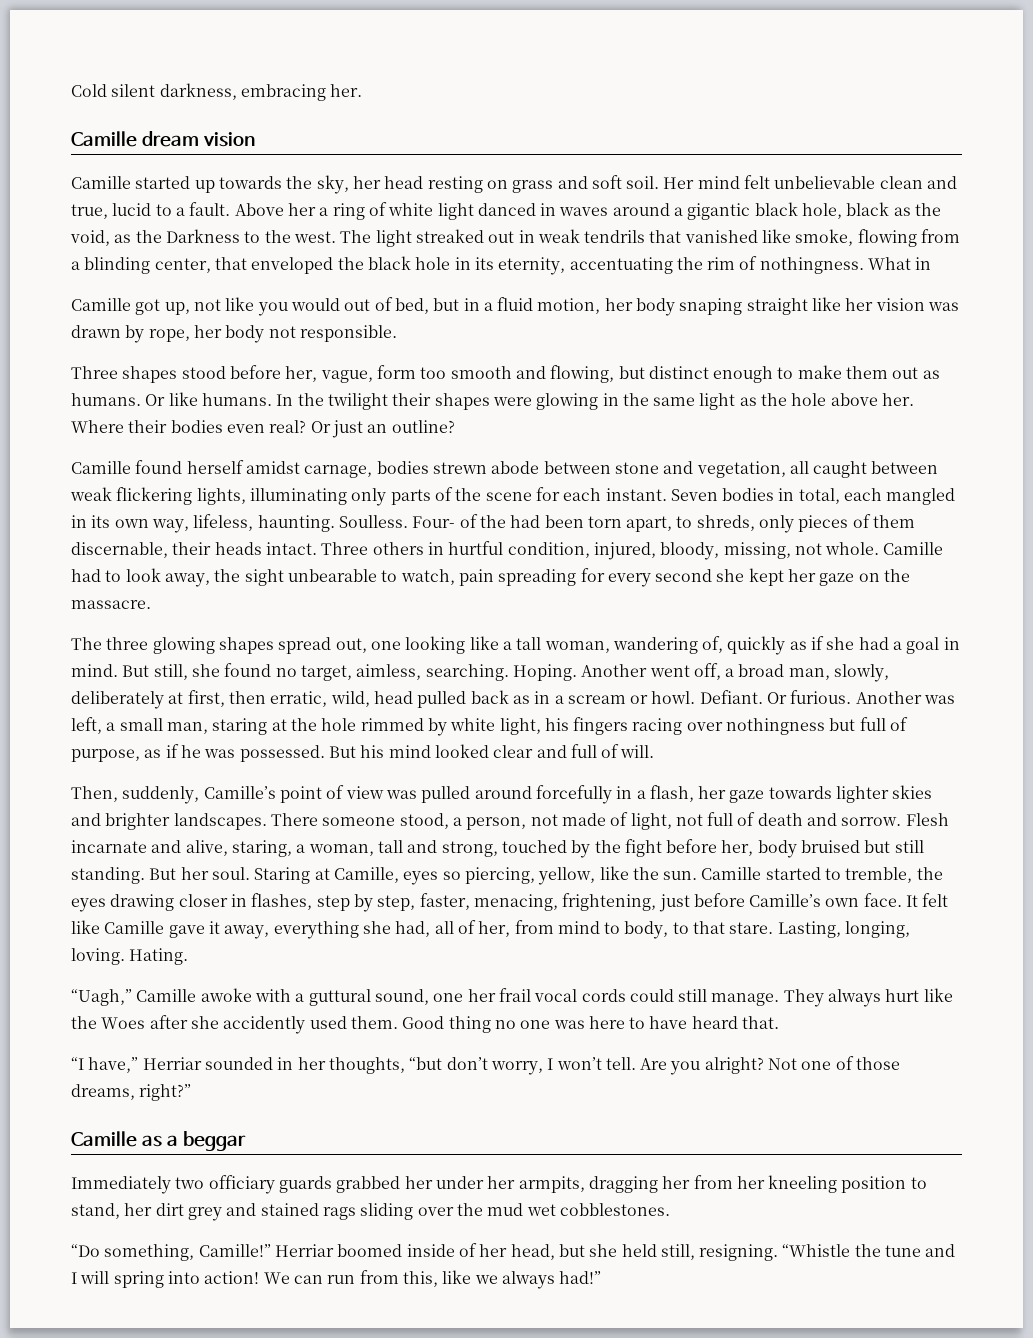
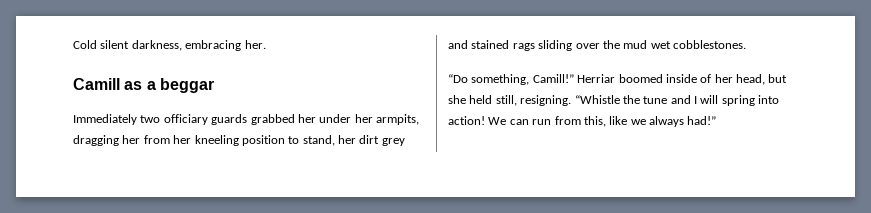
- Camille dream vision
- Camille started up towards the sky, her head resting on grass and soft soil. Her mind felt unbelievable clean and true, lucid to a fault. Above her a ring of white light danced in waves around a gigantic black hole, black as the void, as the Darkness to the west. The light streaked out in weak tendrils that vanished like smoke, flowing from a blinding center, that enveloped the black hole in its eternity, accentuating the rim of nothingness. What in
- Camille got up, not like you would out of bed, but in a fluid motion, her body snaping straight like her vision was drawn by rope, her body not responsible.
- Three shapes stood before her, vague, form too smooth and flowing, but distinct enough to make them out as humans. Or like humans. In the twilight their shapes were glowing in the same light as the hole above her. Where their bodies even real? Or just an outline?
- Camille found herself amidst carnage, bodies strewn abode between stone and vegetation, all caught between weak flickering lights, illuminating only parts of the scene for each instant. Seven bodies in total, each mangled in its own way, lifeless, haunting. Soulless. Four- of the had been torn apart, to shreds, only pieces of them discernable, their heads intact. Three others in hurtful condition, injured, bloody, missing, not whole. Camille had to look away, the sight unbearable to watch, pain spreading for every second she kept her gaze on the massacre.
- The three glowing shapes spread out, one looking like a tall woman, wandering of, quickly as if she had a goal in mind. But still, she found no target, aimless, searching. Hoping. Another went off, a broad man, slowly, deliberately at first, then erratic, wild, head pulled back as in a scream or howl. Defiant. Or furious. Another was left, a small man, staring at the hole rimmed by white light, his fingers racing over nothingness but full of purpose, as if he was possessed. But his mind looked clear and full of will.
- Then, suddenly, Camille’s point of view was pulled around forcefully in a flash, her gaze towards lighter skies and brighter landscapes. There someone stood, a person, not made of light, not full of death and sorrow. Flesh incarnate and alive, staring, a woman, tall and strong, touched by the fight before her, body bruised but still standing. But her soul. Staring at Camille, eyes so piercing, yellow, like the sun. Camille started to tremble, the eyes drawing closer in flashes, step by step, faster, menacing, frightening, just before Camille’s own face. It felt like Camille gave it away, everything she had, all of her, from mind to body, to that stare. Lasting, longing, loving. Hating.
- “Uagh,” Camille awoke with a guttural sound, one her frail vocal cords could still manage. They always hurt like the Woes after she accidently used them. Good thing no one was here to have heard that.
- “I have,” Herriar sounded in her thoughts, “but don’t worry, I won’t tell. Are you alright? Not one of those dreams, right?”
- Camille as a beggar
+ Camill as a beggar
- “Do something, Camille!”
+ “Do something, Camill!”

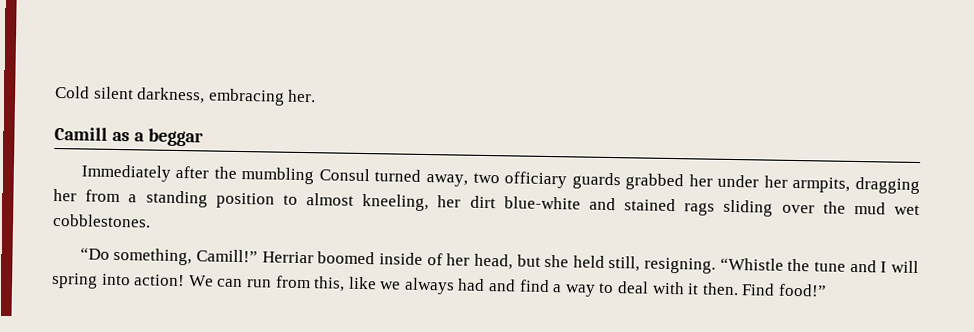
- Immediately two officiary guards grabbed her under her armpits, dragging her from her kneeling position to stand, her dirt grey and stained rags sliding over the mud wet cobblestones.
+ Immediately after the mumbling Consul turned away, two officiary guards grabbed her under her armpits, dragging her from a standing position to almost kneeling, her dirt blue-white and stained rags sliding over the mud wet cobblestones.
- We can run from this, like we always had!”
+ We can run from this, like we always had and find a way to deal with it then. Find food!”

